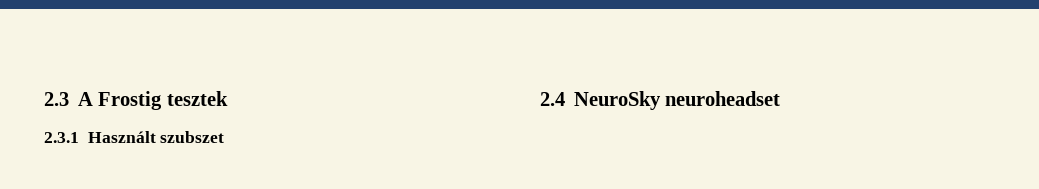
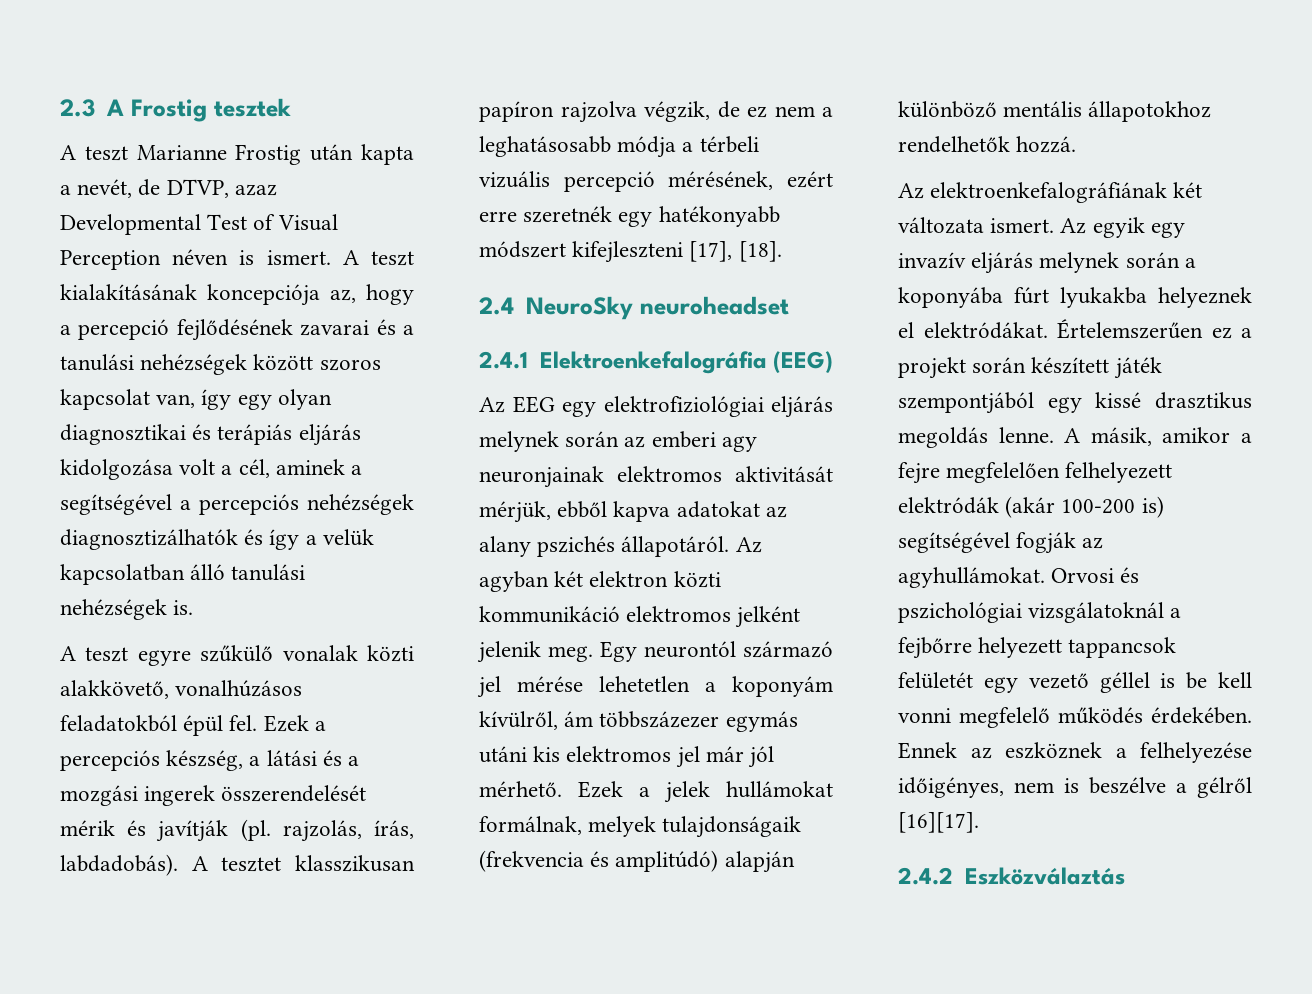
- 2.3.1 Használt szubszet
+ A teszt Marianne Frostig után kapta a nevét, de DTVP, azaz Developmental Test of Visual Perception néven is ismert. A teszt kialakításának koncepciója az, hogy a percepció fejlődésének zavarai és a tanulási nehézségek között szoros kapcsolat van, így egy olyan diagnosztikai és terápiás eljárás kidolgozása volt a cél, aminek a segítségével a percepciós nehézségek diagnosztizálhatók és így a velük kapcsolatban álló tanulási nehézségek is.
+ A teszt egyre szűkülő vonalak közti alakkövető, vonalhúzásos feladatokból épül fel. Ezek a percepciós készség, a látási és a mozgási ingerek összerendelését mérik és javítják (pl. rajzolás, írás, labdadobás). A tesztet klasszikusan papíron rajzolva végzik, de ez nem a leghatásosabb módja a térbeli vizuális percepció mérésének, ezért erre szeretnék egy hatékonyabb módszert kifejleszteni [17], [18].
  2.4 NeuroSky neuroheadset
+ 2.4.1 Elektroenkefalográfia (EEG)
+ Az EEG egy elektrofiziológiai eljárás melynek során az emberi agy neuronjainak elektromos aktivitását mérjük, ebből kapva adatokat az alany pszichés állapotáról. Az agyban két elektron közti kommunikáció elektromos jelként jelenik meg. Egy neurontól származó jel mérése lehetetlen a koponyám kívülről, ám többszázezer egymás utáni kis elektromos jel már jól mérhető. Ezek a jelek hullámokat formálnak, melyek tulajdonságaik (frekvencia és amplitúdó) alapján különböző mentális állapotokhoz rendelhetők hozzá.
+ Az elektroenkefalográfiának két változata ismert. Az egyik egy invazív eljárás melynek során a koponyába fúrt lyukakba helyeznek el elektródákat. Értelemszerűen ez a projekt során készített játék szempontjából egy kissé drasztikus megoldás lenne. A másik, amikor a fejre megfelelően felhelyezett elektródák (akár 100-200 is) segítségével fogják az agyhullámokat. Orvosi és pszichológiai vizsgálatoknál a fejbőrre helyezett tappancsok felületét egy vezető géllel is be kell vonni megfelelő működés érdekében. Ennek az eszköznek a felhelyezése időigényes, nem is beszélve a gélről [16][17].
+ 2.4.2 Eszközválaztás

